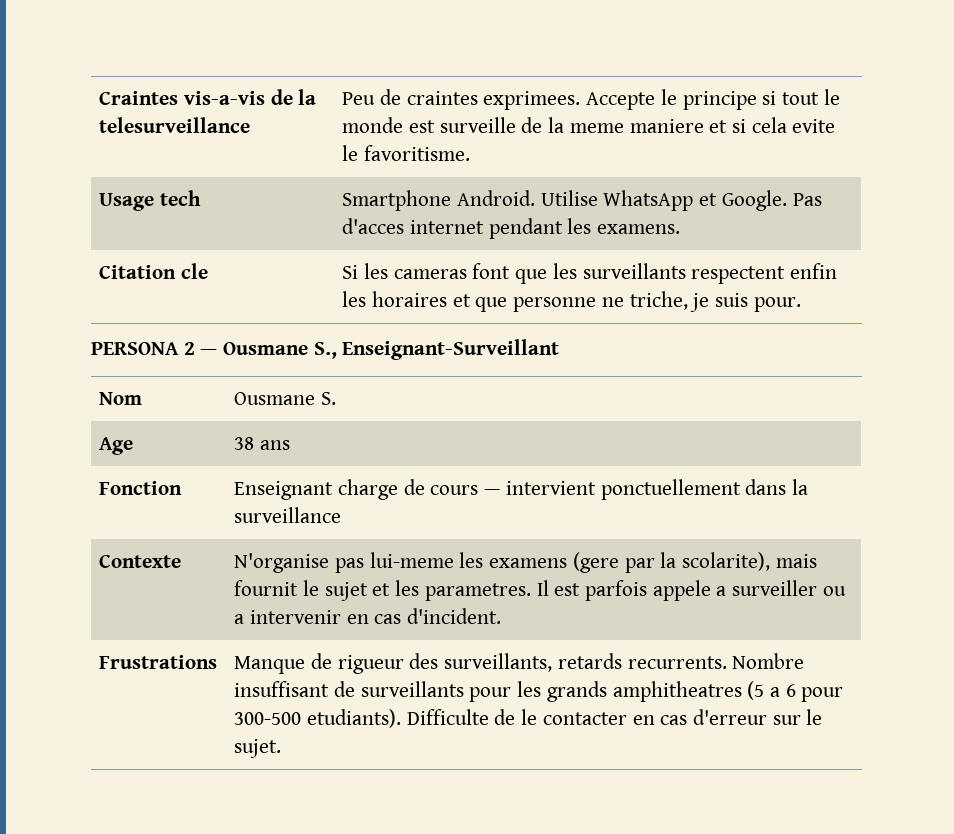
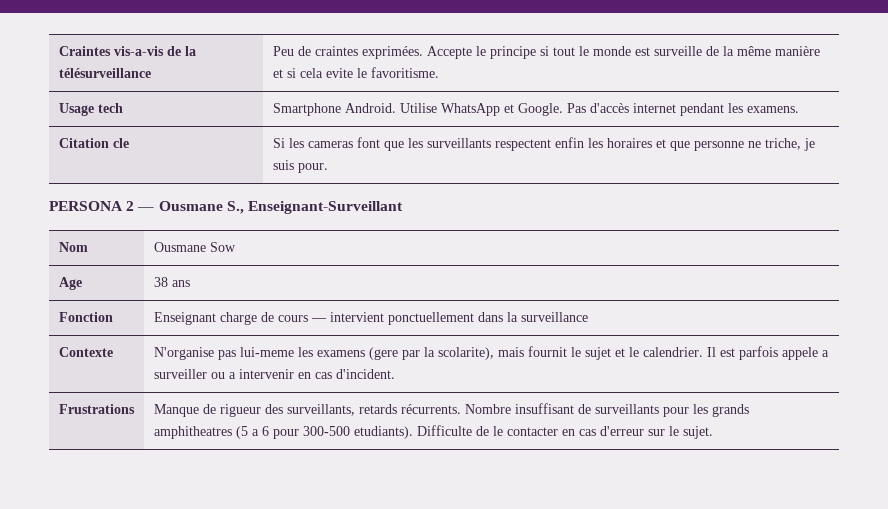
- Craintes vis-a-vis de la telesurveillance | Peu de craintes exprimees. Accepte le principe si tout le monde est surveille de la meme maniere et si cela evite le favoritisme.
+ Craintes vis-a-vis de la télésurveillance | Peu de craintes exprimées. Accepte le principe si tout le monde est surveille de la même manière et si cela evite le favoritisme.
- Usage tech | Smartphone Android. Utilise WhatsApp et Google. Pas d'acces internet pendant les examens.
+ Usage tech | Smartphone Android. Utilise WhatsApp et Google. Pas d'accès internet pendant les examens.
- Nom | Ousmane S.
+ Nom | Ousmane Sow
- Contexte | N'organise pas lui-meme les examens (gere par la scolarite), mais fournit le sujet et les parametres. Il est parfois appele a surveiller ou a intervenir en cas d'incident.
+ Contexte | N'organise pas lui-meme les examens (gere par la scolarite), mais fournit le sujet et le calendrier. Il est parfois appele a surveiller ou a intervenir en cas d'incident.
- Frustrations | Manque de rigueur des surveillants, retards recurrents. Nombre insuffisant de surveillants pour les grands amphitheatres (5 a 6 pour 300-500 etudiants). Difficulte de le contacter en cas d'erreur sur le sujet.
+ Frustrations | Manque de rigueur des surveillants, retards récurrents. Nombre insuffisant de surveillants pour les grands amphitheatres (5 a 6 pour 300-500 etudiants). Difficulte de le contacter en cas d'erreur sur le sujet.

